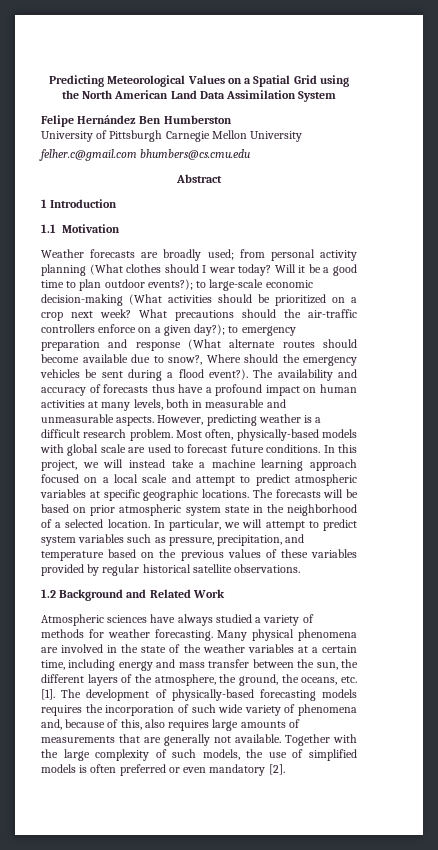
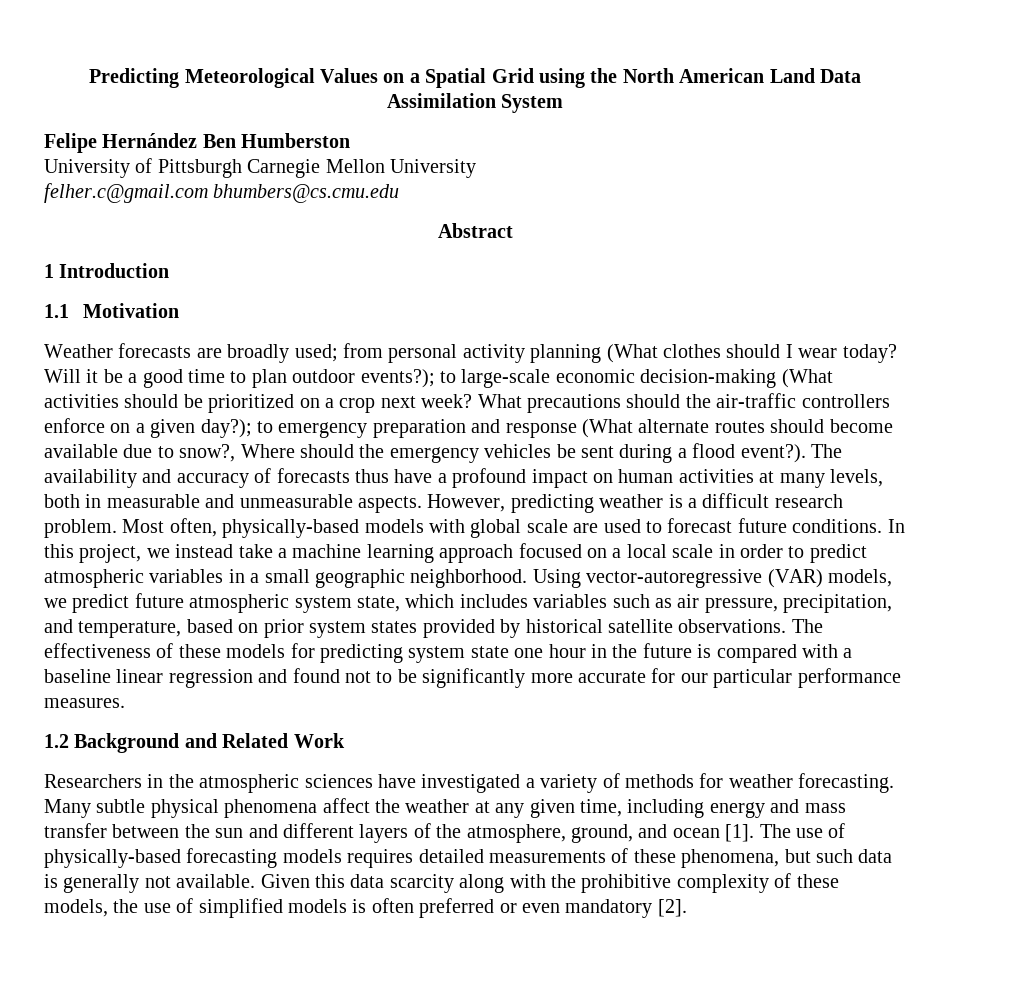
- In this project, we will instead take a machine learning approach focused on a local scale and attempt to predict atmospheric variables at specific geographic locations. The forecasts will be based on prior atmospheric system state in the neighborhood of a selected location. In particular, we will attempt to predict system variables such as pressure, precipitation, and temperature based on the previous values of these variables provided by regular historical satellite observations.
+ In this project, we instead take a machine learning approach focused on a local scale in order to predict atmospheric variables in a small geographic neighborhood. Using vector-autoregressive (VAR) models, we predict future atmospheric system state, which includes variables such as air pressure, precipitation, and temperature, based on prior system states provided by historical satellite observations. The effectiveness of these models for predicting system state one hour in the future is compared with a baseline linear regression and found not to be significantly more accurate for our particular performance measures.
- Atmospheric sciences have always studied a variety of methods for weather forecasting.
+ Researchers in the atmospheric sciences have investigated a variety of methods for weather forecasting.
- Many physical phenomena are involved in the state of the weather variables at a certain time, including energy and mass transfer between the sun, the different layers of the atmosphere, the ground, the oceans, etc. [1].
+ Many subtle physical phenomena affect the weather at any given time, including energy and mass transfer between the sun and different layers of the atmosphere, ground, and ocean [1].
- The development of physically-based forecasting models requires the incorporation of such wide variety of phenomena and, because of this, also requires large amounts of measurements that are generally not available. Together with the large complexity of such models, the use of simplified models is often preferred or even mandatory [2].
+ The use of physically-based forecasting models requires detailed measurements of these phenomena, but such data is generally not available. Given this data scarcity along with the prohibitive complexity of these models, the use of simplified models is often preferred or even mandatory [2].

